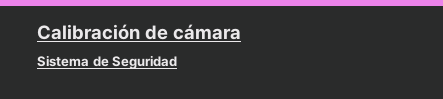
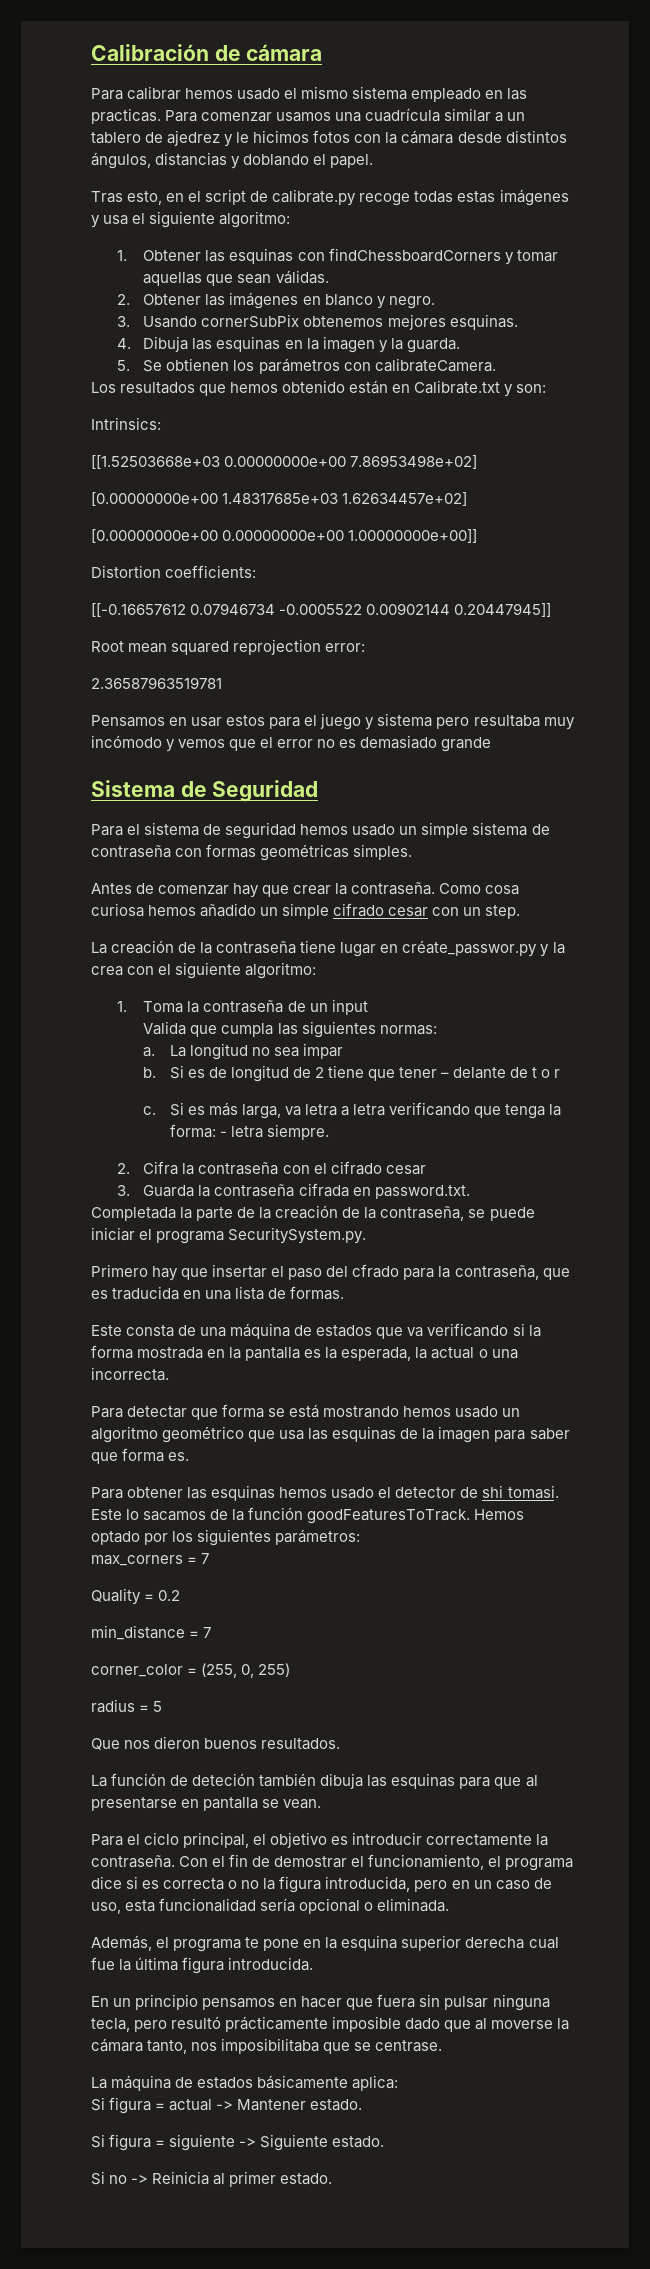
+ Para calibrar hemos usado el mismo sistema empleado en las practicas. Para comenzar usamos una cuadrícula similar a un tablero de ajedrez y le hicimos fotos con la cámara desde distintos ángulos, distancias y doblando el papel.
+ Tras esto, en el script de calibrate.py recoge todas estas imágenes y usa el siguiente algoritmo:
+ 1. Obtener las esquinas con findChessboardCorners y tomar aquellas que sean válidas.
+ 2. Obtener las imágenes en blanco y negro.
+ 3. Usando cornerSubPix obtenemos mejores esquinas.
+ 4. Dibuja las esquinas en la imagen y la guarda.
+ 5. Se obtienen los parámetros con calibrateCamera.
+ Los resultados que hemos obtenido están en Calibrate.txt y son:
+ Intrinsics:
+ [[1.52503668e+03 0.00000000e+00 7.86953498e+02]
+ [0.00000000e+00 1.48317685e+03 1.62634457e+02]
+ [0.00000000e+00 0.00000000e+00 1.00000000e+00]]
+ Distortion coefficients:
+ [[-0.16657612 0.07946734 -0.0005522 0.00902144 0.20447945]]
+ Root mean squared reprojection error:
+ 2.36587963519781
+ Pensamos en usar estos para el juego y sistema pero resultaba muy incómodo y vemos que el error no es demasiado grande
  Sistema de Seguridad
+ Para el sistema de seguridad hemos usado un simple sistema de contraseña con formas geométricas simples.
+ Antes de comenzar hay que crear la contraseña. Como cosa curiosa hemos añadido un simple cifrado cesar con un step.
+ La creación de la contraseña tiene lugar en créate_passwor.py y la crea con el siguiente algoritmo:
+ 1. Toma la contraseña de un input
+ Valida que cumpla las siguientes normas:
+ a. La longitud no sea impar
+ b. Si es de longitud de 2 tiene que tener – delante de t o r
+ c. Si es más larga, va letra a letra verificando que tenga la forma: - letra siempre.
+ 2. Cifra la contraseña con el cifrado cesar
+ 3. Guarda la contraseña cifrada en password.txt.
+ Completada la parte de la creación de la contraseña, se puede iniciar el programa SecuritySystem.py.
+ Primero hay que insertar el paso del cfrado para la contraseña, que es traducida en una lista de formas.
+ Este consta de una máquina de estados que va verificando si la forma mostrada en la pantalla es la esperada, la actual o una incorrecta.
+ Para detectar que forma se está mostrando hemos usado un algoritmo geométrico que usa las esquinas de la imagen para saber que forma es.
+ Para obtener las esquinas hemos usado el detector de shi tomasi. Este lo sacamos de la función goodFeaturesToTrack. Hemos optado por los siguientes parámetros:
+ max_corners = 7
+ Quality = 0.2
+ min_distance = 7
+ corner_color = (255, 0, 255)
+ radius = 5
+ Que nos dieron buenos resultados.
+ La función de deteción también dibuja las esquinas para que al presentarse en pantalla se vean.
+ Para el ciclo principal, el objetivo es introducir correctamente la contraseña. Con el fin de demostrar el funcionamiento, el programa dice si es correcta o no la figura introducida, pero en un caso de uso, esta funcionalidad sería opcional o eliminada.
+ Además, el programa te pone en la esquina superior derecha cual fue la última figura introducida.
+ En un principio pensamos en hacer que fuera sin pulsar ninguna tecla, pero resultó prácticamente imposible dado que al moverse la cámara tanto, nos imposibilitaba que se centrase.
+ La máquina de estados básicamente aplica:
+ Si figura = actual -> Mantener estado.
+ Si figura = siguiente -> Siguiente estado.
+ Si no -> Reinicia al primer estado.

